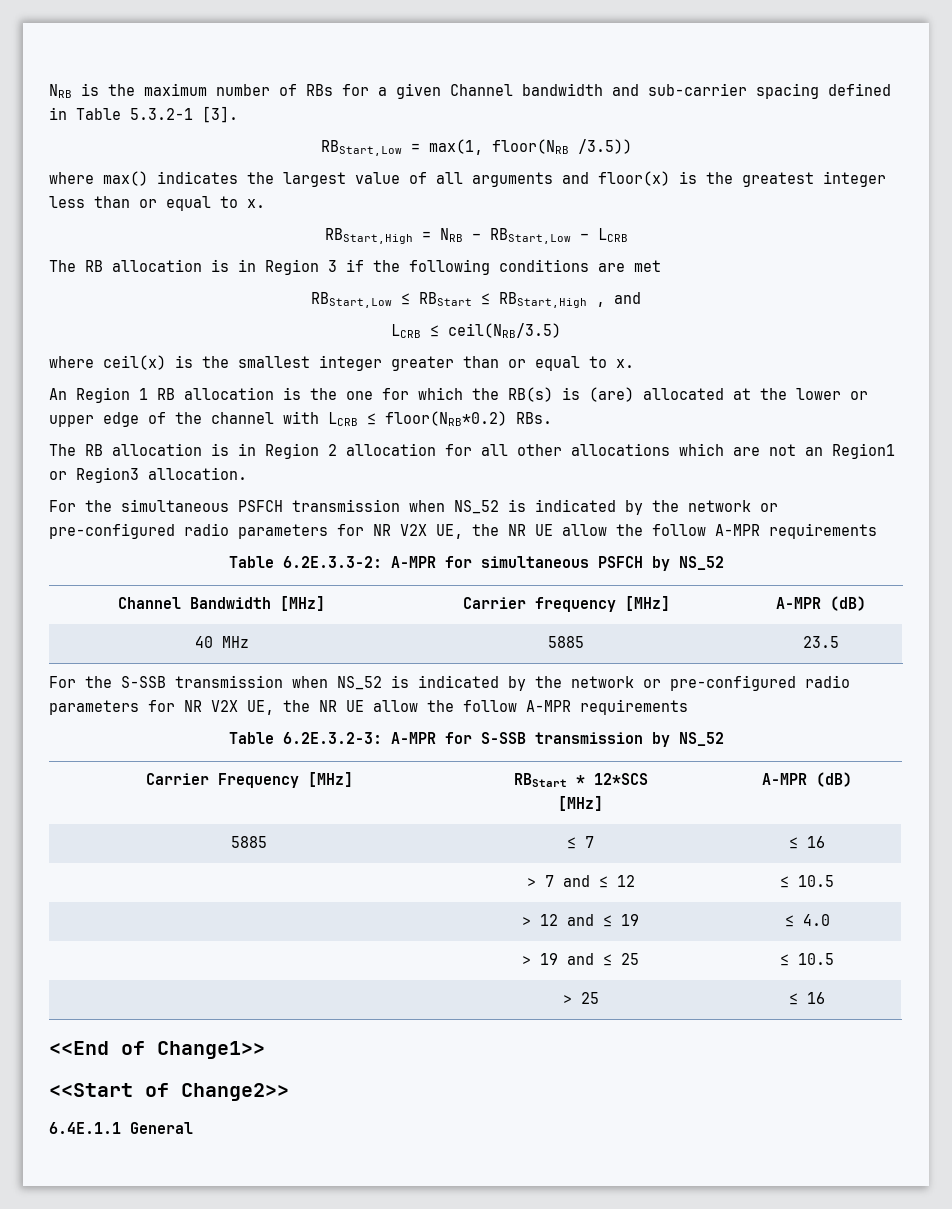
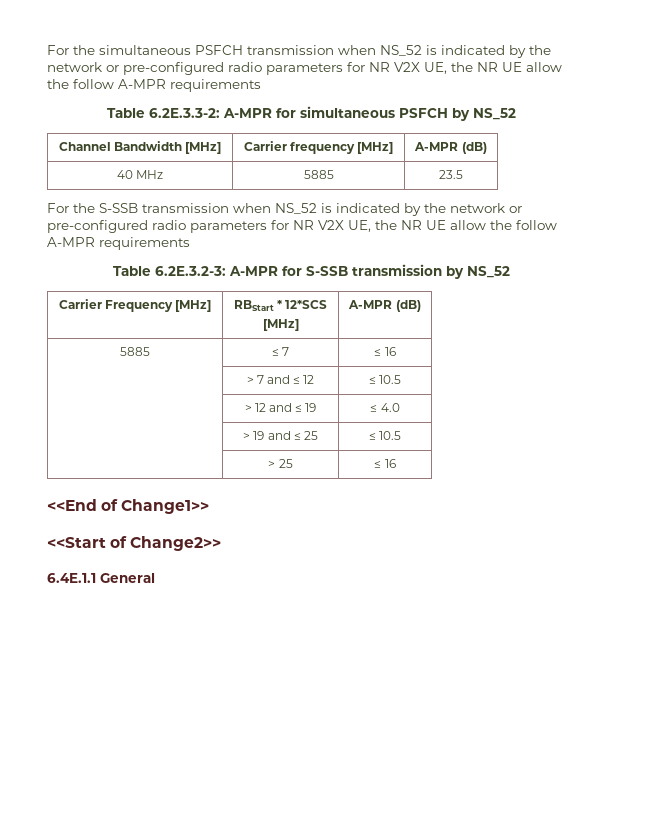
- NRB is the maximum number of RBs for a given Channel bandwidth and sub-carrier spacing defined in Table 5.3.2-1 [3].
- RBStart,Low = max(1, floor(NRB /3.5))
- where max() indicates the largest value of all arguments and floor(x) is the greatest integer less than or equal to x.
- RBStart,High = NRB – RBStart,Low – LCRB
- The RB allocation is in Region 3 if the following conditions are met
- RBStart,Low ≤ RBStart ≤ RBStart,High , and
- LCRB ≤ ceil(NRB/3.5)
- where ceil(x) is the smallest integer greater than or equal to x.
- An Region 1 RB allocation is the one for which the RB(s) is (are) allocated at the lower or upper edge of the channel with LCRB ≤ floor(NRB*0.2) RBs.
- The RB allocation is in Region 2 allocation for all other allocations which are not an Region1 or Region3 allocation.

